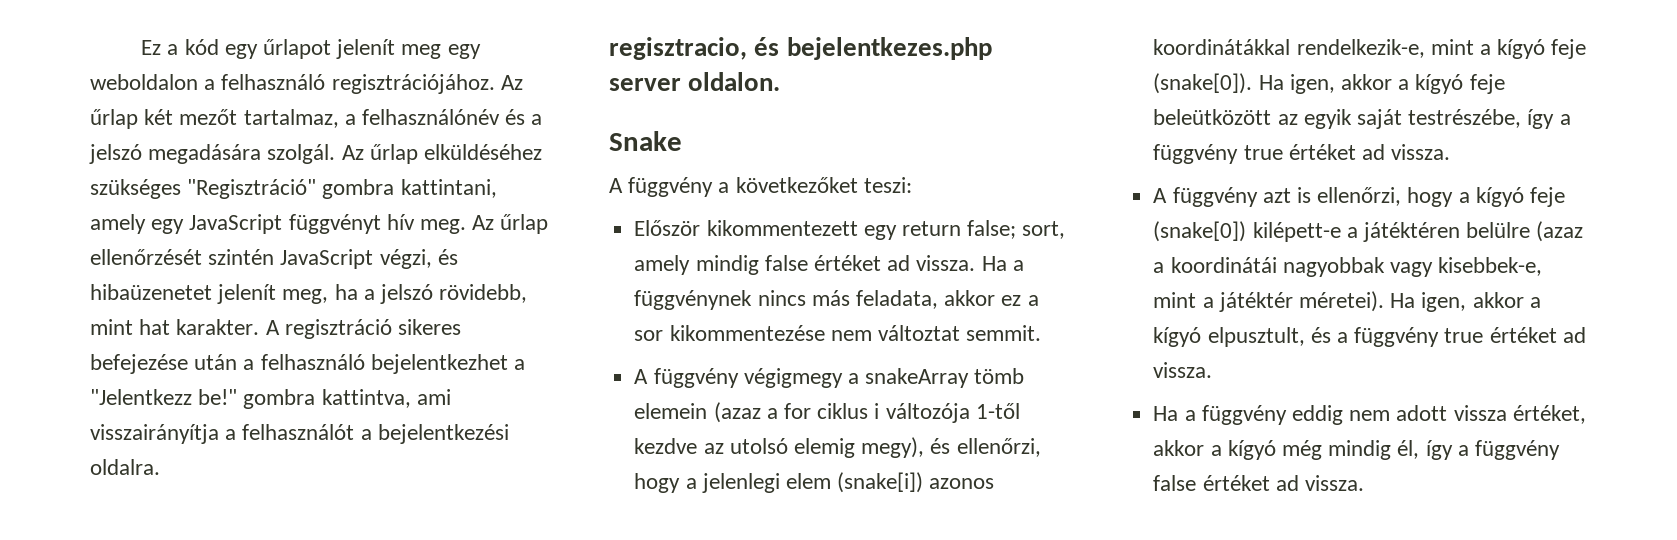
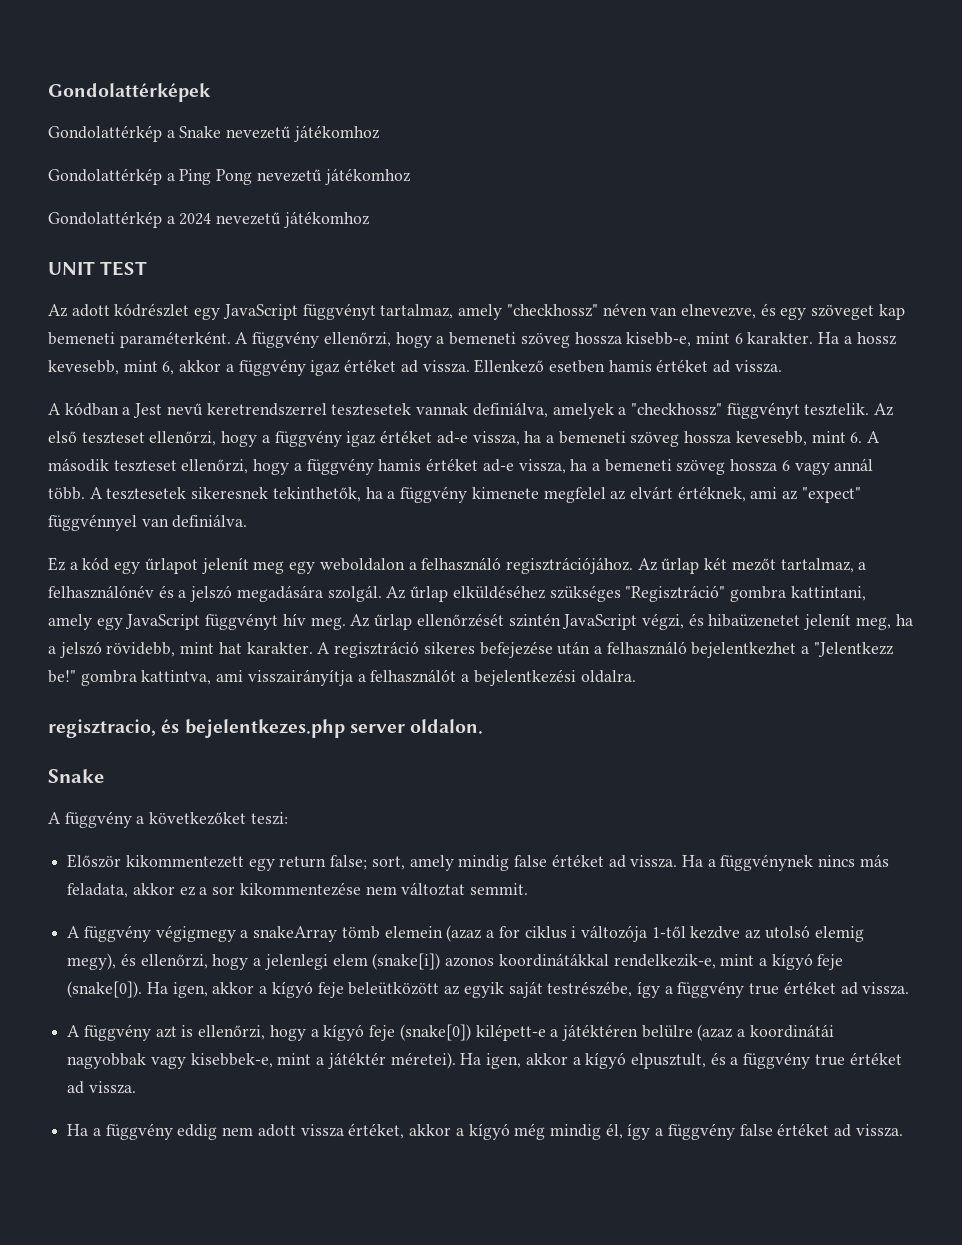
+ Gondolattérképek
+ Gondolattérkép a Snake nevezetű játékomhoz
+ Gondolattérkép a Ping Pong nevezetű játékomhoz
+ Gondolattérkép a 2024 nevezetű játékomhoz
+ UNIT TEST
+ Az adott kódrészlet egy JavaScript függvényt tartalmaz, amely "checkhossz" néven van elnevezve, és egy szöveget kap bemeneti paraméterként. A függvény ellenőrzi, hogy a bemeneti szöveg hossza kisebb-e, mint 6 karakter. Ha a hossz kevesebb, mint 6, akkor a függvény igaz értéket ad vissza. Ellenkező esetben hamis értéket ad vissza.
+ A kódban a Jest nevű keretrendszerrel tesztesetek vannak definiálva, amelyek a "checkhossz" függvényt tesztelik. Az első teszteset ellenőrzi, hogy a függvény igaz értéket ad-e vissza, ha a bemeneti szöveg hossza kevesebb, mint 6. A második teszteset ellenőrzi, hogy a függvény hamis értéket ad-e vissza, ha a bemeneti szöveg hossza 6 vagy annál több. A tesztesetek sikeresnek tekinthetők, ha a függvény kimenete megfelel az elvárt értéknek, ami az "expect" függvénnyel van definiálva.

